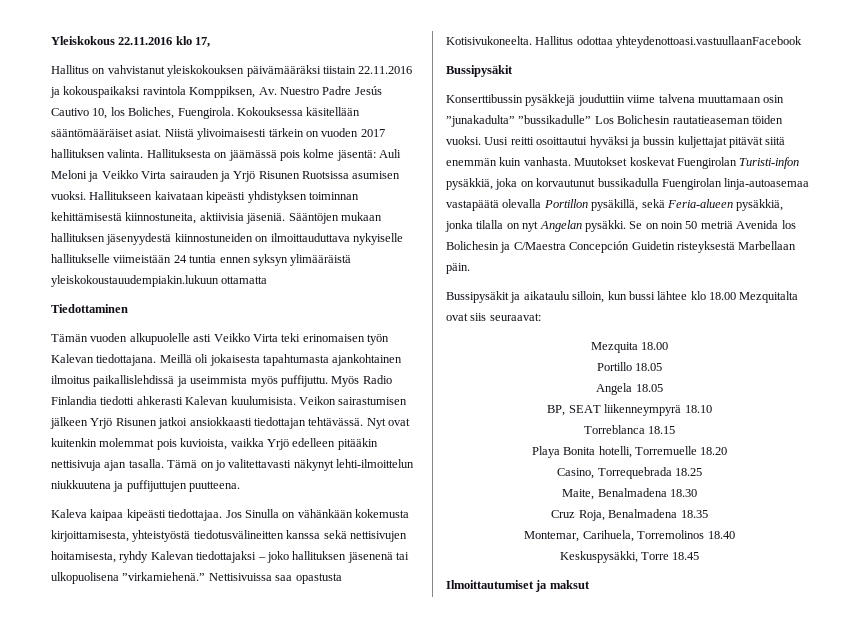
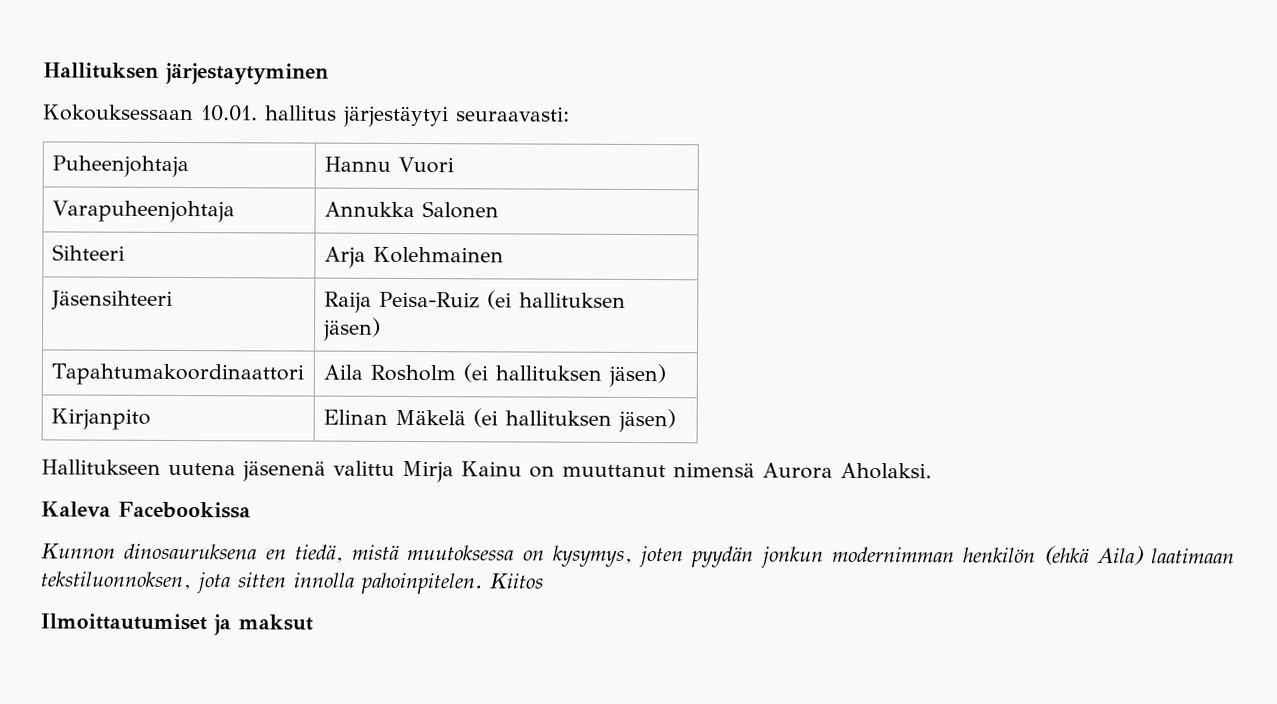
- Yleiskokous 22.11.2016 klo 17,
- Hallitus on vahvistanut yleiskokouksen päivämääräksi tiistain 22.11.2016 ja kokouspaikaksi ravintola Komppiksen, Av. Nuestro Padre Jesús Cautivo 10, los Boliches, Fuengirola. Kokouksessa käsitellään sääntömääräiset asiat. Niistä ylivoimaisesti tärkein on vuoden 2017 hallituksen valinta. Hallituksesta on jäämässä pois kolme jäsentä: Auli Meloni ja Veikko Virta sairauden ja Yrjö Risunen Ruotsissa asumisen vuoksi. Hallitukseen kaivataan kipeästi yhdistyksen toiminnan kehittämisestä kiinnostuneita, aktiivisia jäseniä. Sääntöjen mukaan hallituksen jäsenyydestä kiinnostuneiden on ilmoittauduttava nykyiselle hallitukselle viimeistään 24 tuntia ennen syksyn ylimääräistä yleiskokoustauudempiakin.lukuun ottamatta
- Tiedottaminen
- Tämän vuoden alkupuolelle asti Veikko Virta teki erinomaisen työn Kalevan tiedottajana. Meillä oli jokaisesta tapahtumasta ajankohtainen ilmoitus paikallislehdissä ja useimmista myös puffijuttu. Myös Radio Finlandia tiedotti ahkerasti Kalevan kuulumisista. Veikon sairastumisen jälkeen Yrjö Risunen jatkoi ansiokkaasti tiedottajan tehtävässä. Nyt ovat kuitenkin molemmat pois kuvioista, vaikka Yrjö edelleen pitääkin nettisivuja ajan tasalla. Tämä on jo valitettavasti näkynyt lehti-ilmoittelun niukkuutena ja puffijuttujen puutteena.
- Kaleva kaipaa kipeästi tiedottajaa. Jos Sinulla on vähänkään kokemusta kirjoittamisesta, yhteistyöstä tiedotusvälineitten kanssa sekä nettisivujen hoitamisesta, ryhdy Kalevan tiedottajaksi – joko hallituksen jäsenenä tai ulkopuolisena ”virkamiehenä.” Nettisivuissa saa opastusta Kotisivukoneelta. Hallitus odottaa yhteydenottoasi.vastuullaanFacebook
- Bussipysäkit
- Konserttibussin pysäkkejä jouduttiin viime talvena muuttamaan osin ”junakadulta” ”bussikadulle” Los Bolichesin rautatieaseman töiden vuoksi. Uusi reitti osoittautui hyväksi ja bussin kuljettajat pitävät siitä enemmän kuin vanhasta. Muutokset koskevat Fuengirolan Turisti-infon pysäkkiä, joka on korvautunut bussikadulla Fuengirolan linja-autoasemaa vastapäätä olevalla Portillon pysäkillä, sekä Feria-alueen pysäkkiä, jonka tilalla on nyt Angelan pysäkki. Se on noin 50 metriä Avenida los Bolichesin ja C/Maestra Concepción Guidetin risteyksestä Marbellaan päin.
- Bussipysäkit ja aikataulu silloin, kun bussi lähtee klo 18.00 Mezquitalta ovat siis seuraavat:
- Mezquita 18.00
- Portillo 18.05
- Angela 18.05
- BP, SEAT liikenneympyrä 18.10
- Torreblanca 18.15
- Playa Bonita hotelli, Torremuelle 18.20
- Casino, Torrequebrada 18.25
- Maite, Benalmadena 18.30
- Cruz Roja, Benalmadena 18.35
- Montemar, Carihuela, Torremolinos 18.40
- Keskuspysäkki, Torre 18.45
+ Hallituksen järjestaytyminen
+ Kokouksessaan 10.01. hallitus järjestäytyi seuraavasti:
+ Puheenjohtaja | Hannu Vuori
+ Varapuheenjohtaja | Annukka Salonen
+ Sihteeri | Arja Kolehmainen
+ Jäsensihteeri | Raija Peisa-Ruiz (ei hallituksen jäsen)
+ Tapahtumakoordinaattori | Aila Rosholm (ei hallituksen jäsen)
+ Kirjanpito | Elinan Mäkelä (ei hallituksen jäsen)
+ Hallitukseen uutena jäsenenä valittu Mirja Kainu on muuttanut nimensä Aurora Aholaksi.
+ Kaleva Facebookissa
+ Kunnon dinosauruksena en tiedä, mistä muutoksessa on kysymys, joten pyydän jonkun modernimman henkilön (ehkä Aila) laatimaan tekstiluonnoksen, jota sitten innolla pahoinpitelen. Kiitos

